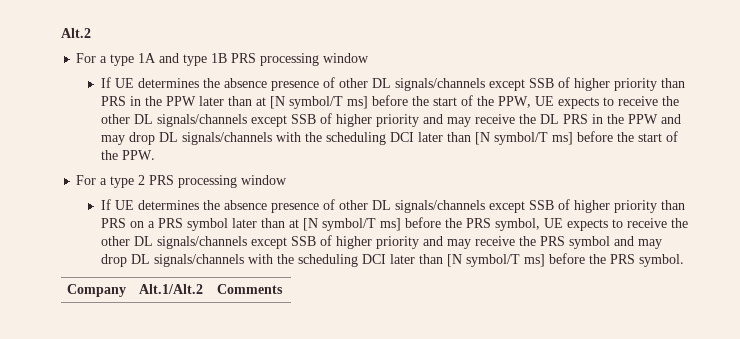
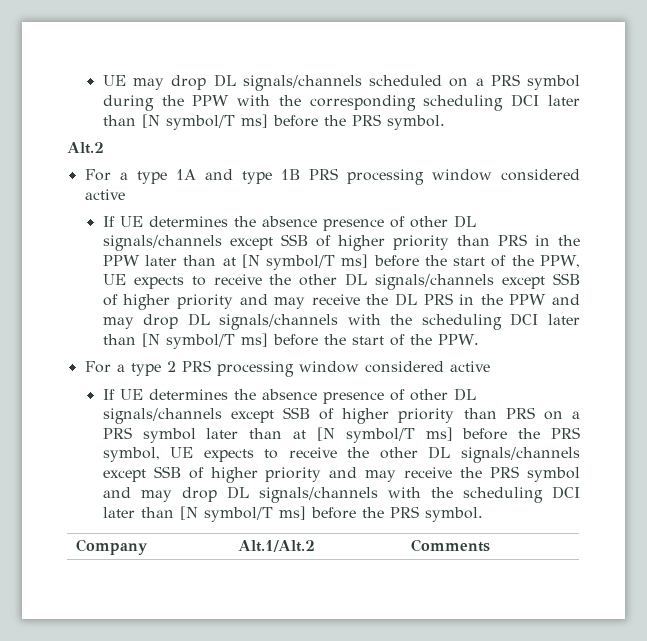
+ UE may drop DL signals/channels scheduled on a PRS symbol during the PPW with the corresponding scheduling DCI later than [N symbol/T ms] before the PRS symbol.
- For a type 1A and type 1B PRS processing window
+ For a type 1A and type 1B PRS processing window considered active
- For a type 2 PRS processing window
+ For a type 2 PRS processing window considered active

